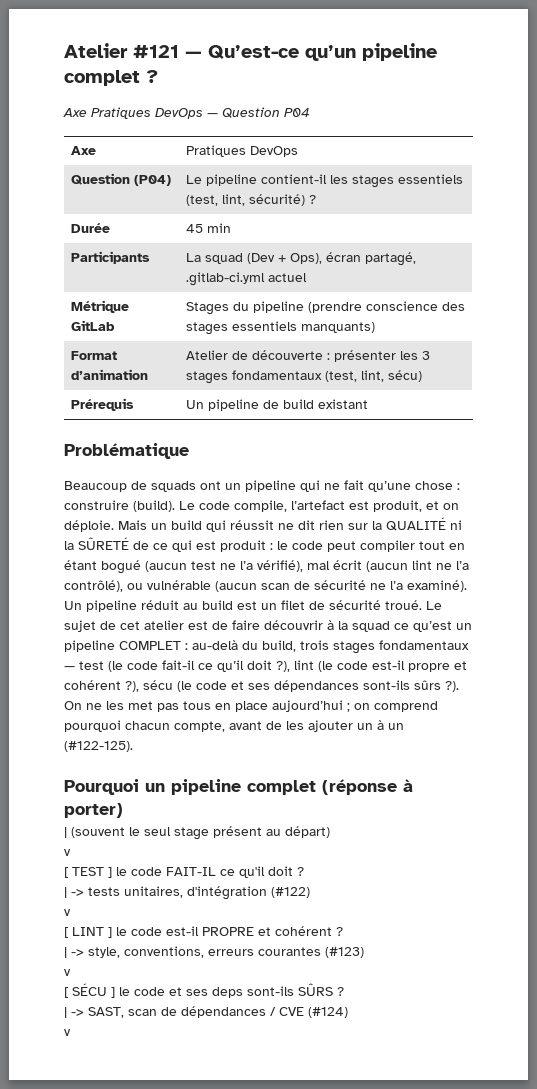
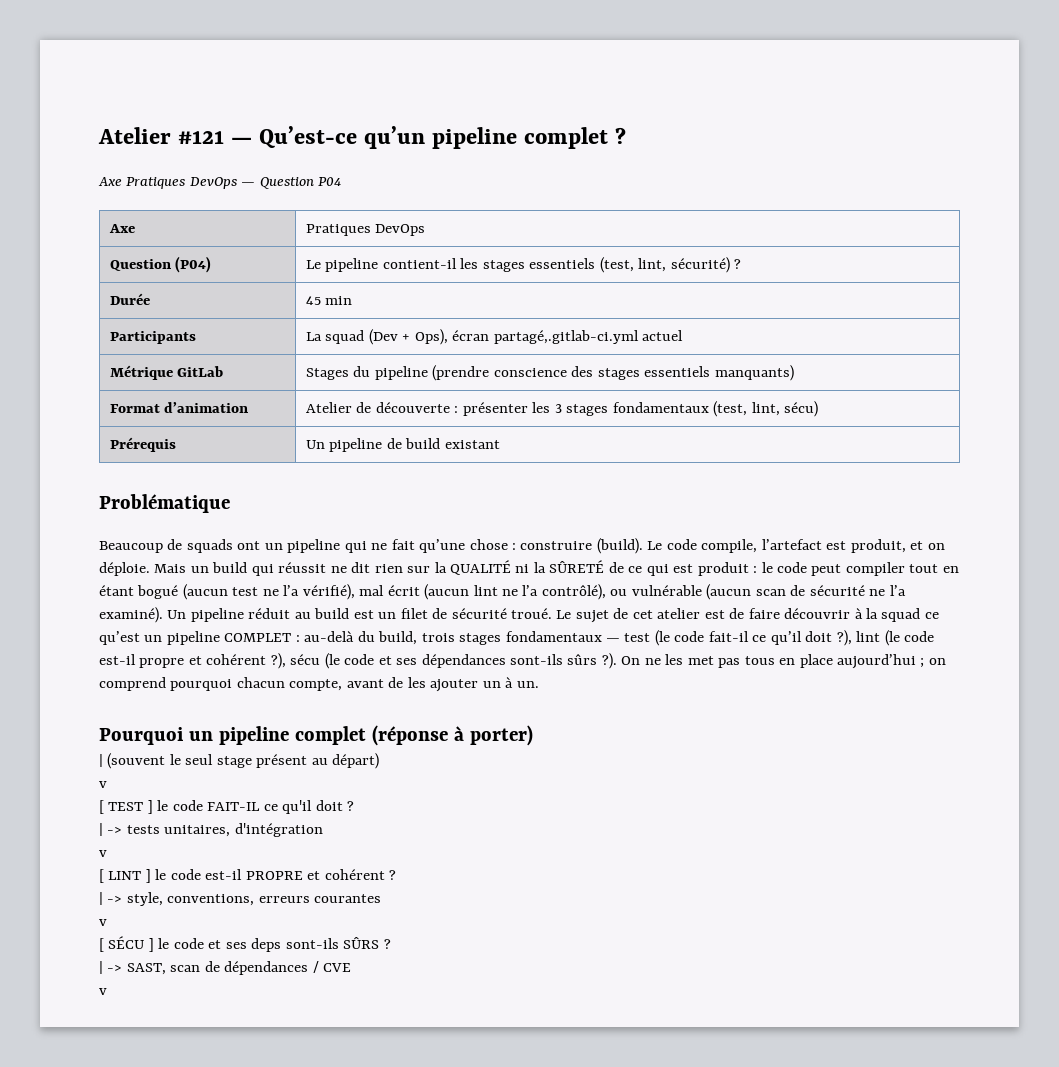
- Participants | La squad (Dev + Ops), écran partagé, .gitlab-ci.yml actuel
+ Participants | La squad (Dev + Ops), écran partagé,.gitlab-ci.yml actuel
- On ne les met pas tous en place aujourd’hui ; on comprend pourquoi chacun compte, avant de les ajouter un à un (#122-125).
+ On ne les met pas tous en place aujourd’hui ; on comprend pourquoi chacun compte, avant de les ajouter un à un.
- | -> tests unitaires, d'intégration (#122)
+ | -> tests unitaires, d'intégration
- | -> style, conventions, erreurs courantes (#123)
+ | -> style, conventions, erreurs courantes
- | -> SAST, scan de dépendances / CVE (#124)
+ | -> SAST, scan de dépendances / CVE

